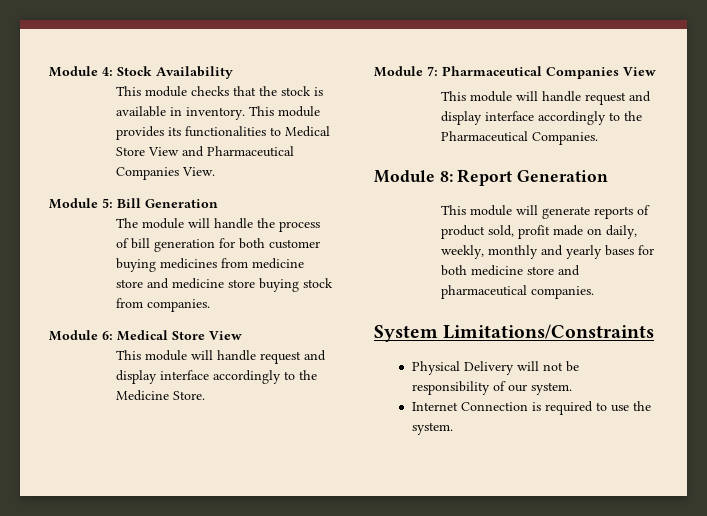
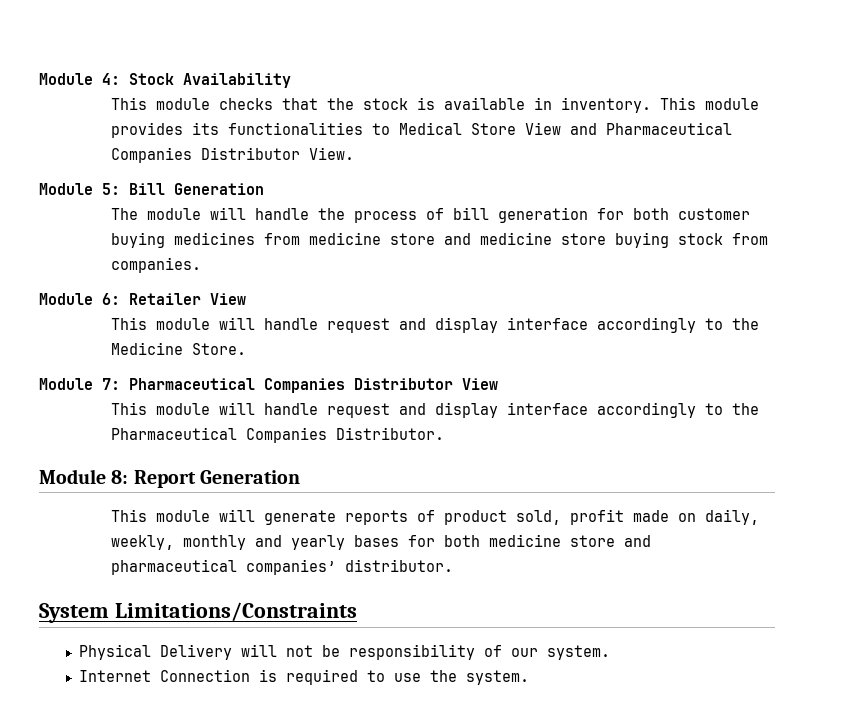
- This module provides its functionalities to Medical Store View and Pharmaceutical Companies View.
+ This module provides its functionalities to Medical Store View and Pharmaceutical Companies Distributor View.
- Module 6: Medical Store View
+ Module 6: Retailer View
- Module 7: Pharmaceutical Companies View
+ Module 7: Pharmaceutical Companies Distributor View
- This module will handle request and display interface accordingly to the Pharmaceutical Companies.
+ This module will handle request and display interface accordingly to the Pharmaceutical Companies Distributor.
- This module will generate reports of product sold, profit made on daily, weekly, monthly and yearly bases for both medicine store and pharmaceutical companies.
+ This module will generate reports of product sold, profit made on daily, weekly, monthly and yearly bases for both medicine store and pharmaceutical companies’ distributor.

